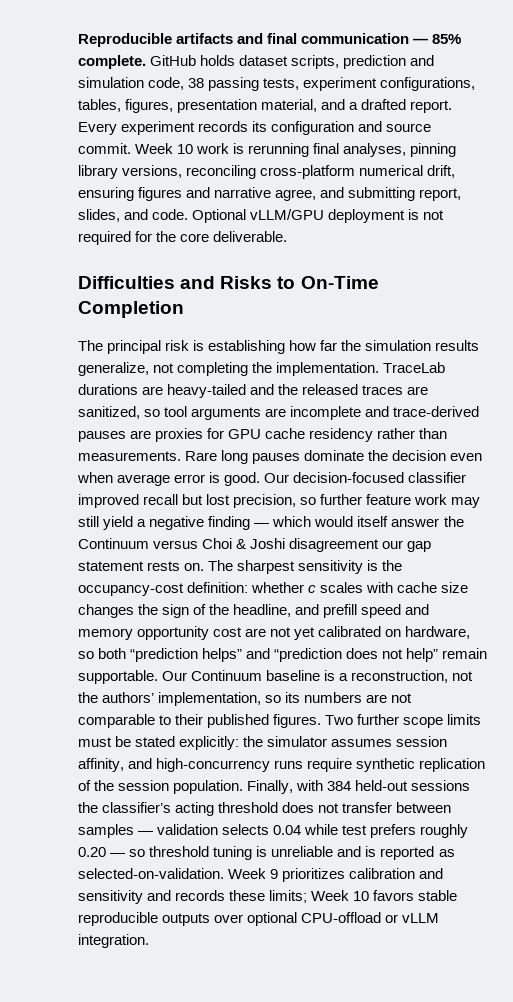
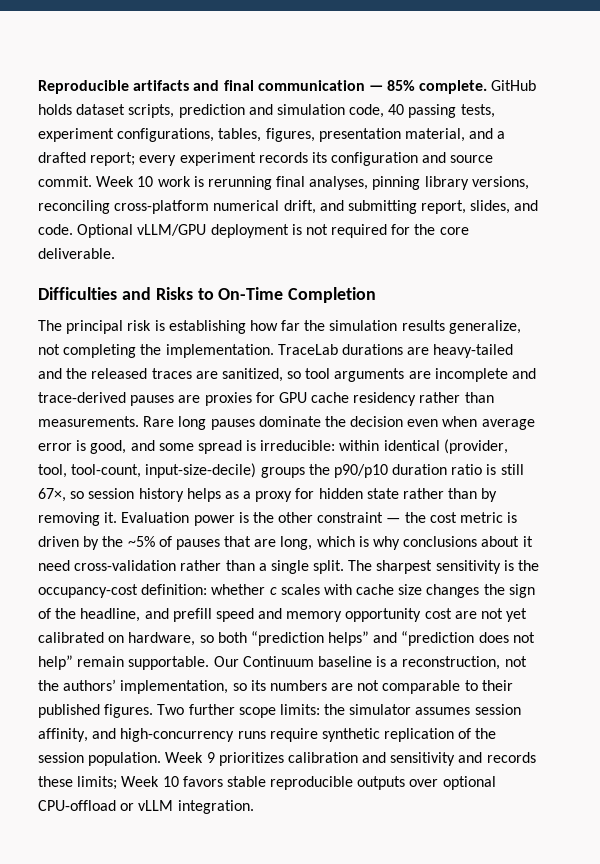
- GitHub holds dataset scripts, prediction and simulation code, 38 passing tests, experiment configurations, tables, figures, presentation material, and a drafted report. Every experiment records its configuration and source commit.
+ GitHub holds dataset scripts, prediction and simulation code, 40 passing tests, experiment configurations, tables, figures, presentation material, and a drafted report; every experiment records its configuration and source commit.
- Week 10 work is rerunning final analyses, pinning library versions, reconciling cross-platform numerical drift, ensuring figures and narrative agree, and submitting report, slides, and code.
+ Week 10 work is rerunning final analyses, pinning library versions, reconciling cross-platform numerical drift, and submitting report, slides, and code.
- Rare long pauses dominate the decision even when average error is good. Our decision-focused classifier improved recall but lost precision, so further feature work may still yield a negative finding — which would itself answer the Continuum versus Choi & Joshi disagreement our gap statement rests on.
+ Rare long pauses dominate the decision even when average error is good, and some spread is irreducible: within identical (provider, tool, tool-count, input-size-decile) groups the p90/p10 duration ratio is still 67×, so session history helps as a proxy for hidden state rather than by removing it. Evaluation power is the other constraint — the cost metric is driven by the ~5% of pauses that are long, which is why conclusions about it need cross-validation rather than a single split.
- Two further scope limits must be stated explicitly: the simulator assumes session affinity, and high-concurrency runs require synthetic replication of the session population.
+ Two further scope limits: the simulator assumes session affinity, and high-concurrency runs require synthetic replication of the session population.
- Finally, with 384 held-out sessions the classifier’s acting threshold does not transfer between samples — validation selects 0.04 while test prefers roughly 0.20 — so threshold tuning is unreliable and is reported as selected-on-validation.

